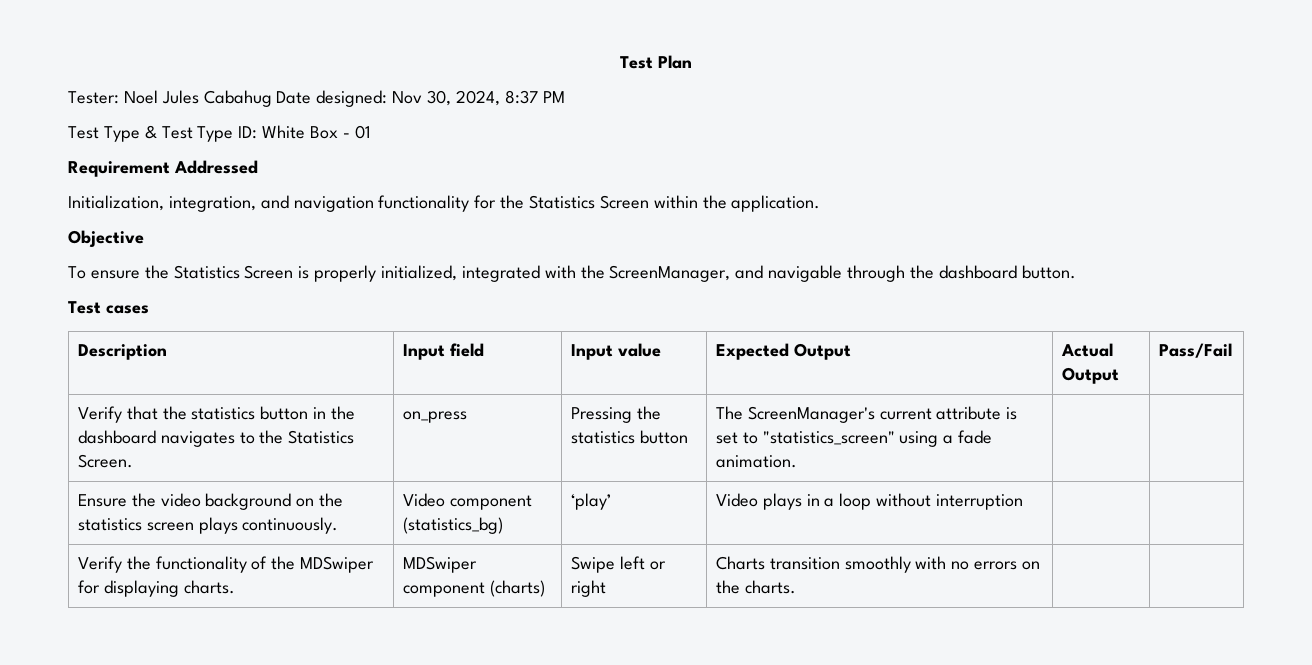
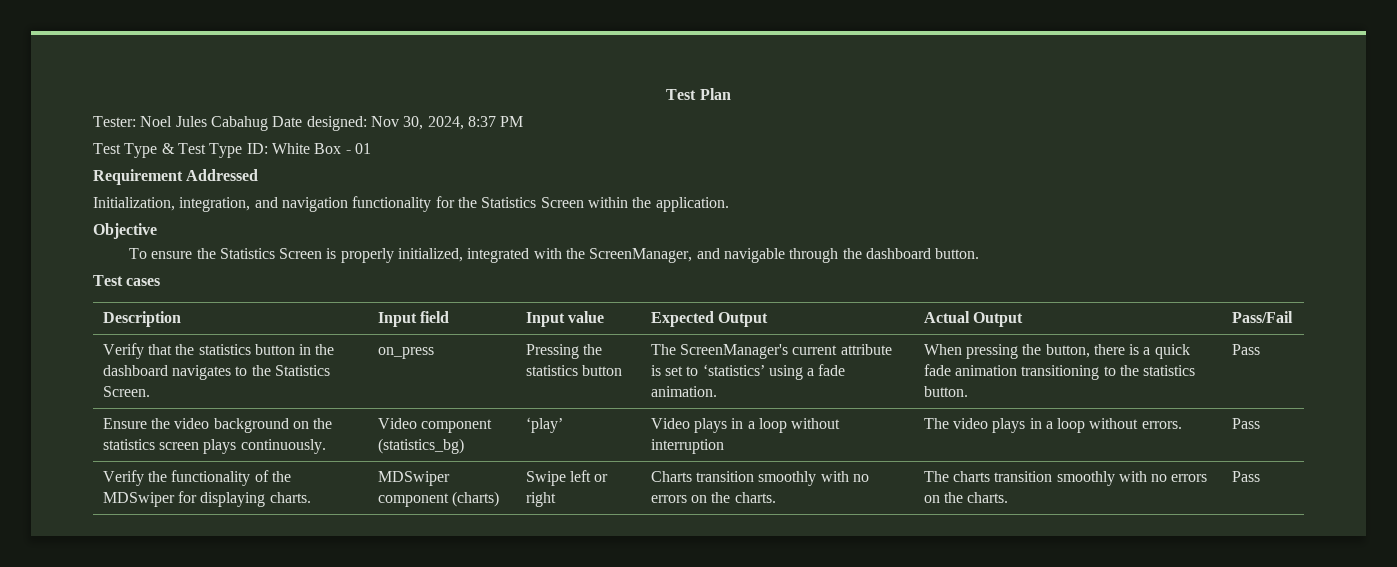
- The ScreenManager's current attribute is set to "statistics_screen" using a fade animation.
+ The ScreenManager's current attribute is set to ‘statistics’ using a fade animation.
+ When pressing the button, there is a quick fade animation transitioning to the statistics button. | Pass
- Ensure the video background on the statistics screen plays continuously. | Video component (statistics_bg) | ‘play’ | Video plays in a loop without interruption | |
+ Ensure the video background on the statistics screen plays continuously. | Video component (statistics_bg) | ‘play’ | Video plays in a loop without interruption | The video plays in a loop without errors. | Pass
- Verify the functionality of the MDSwiper for displaying charts. | MDSwiper component (charts) | Swipe left or right | Charts transition smoothly with no errors on the charts. | |
+ Verify the functionality of the MDSwiper for displaying charts. | MDSwiper component (charts) | Swipe left or right | Charts transition smoothly with no errors on the charts. | The charts transition smoothly with no errors on the charts. | Pass

